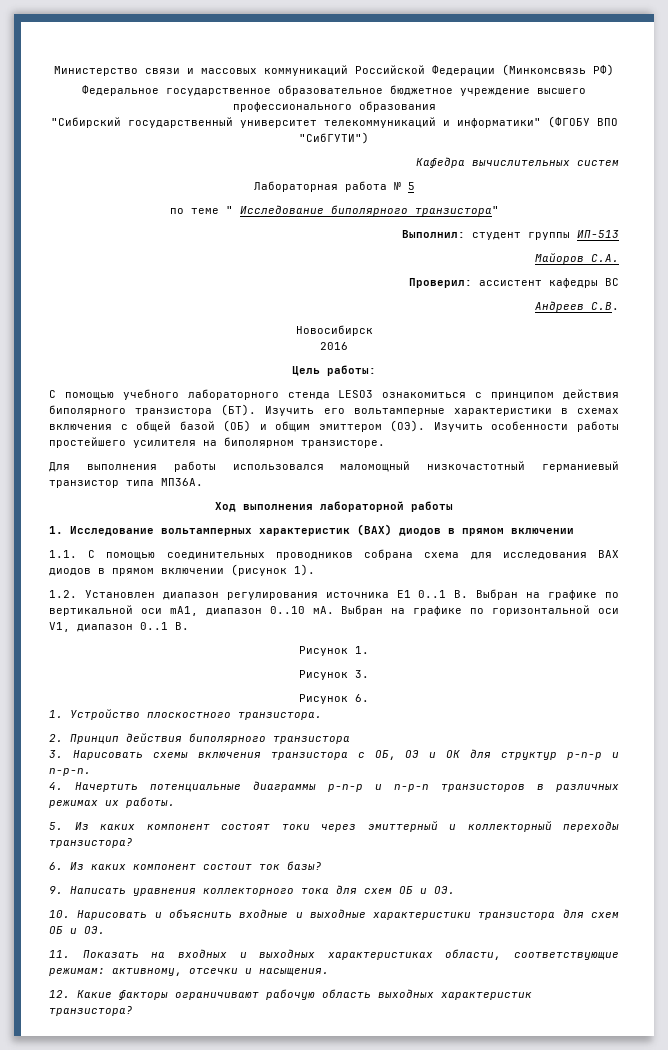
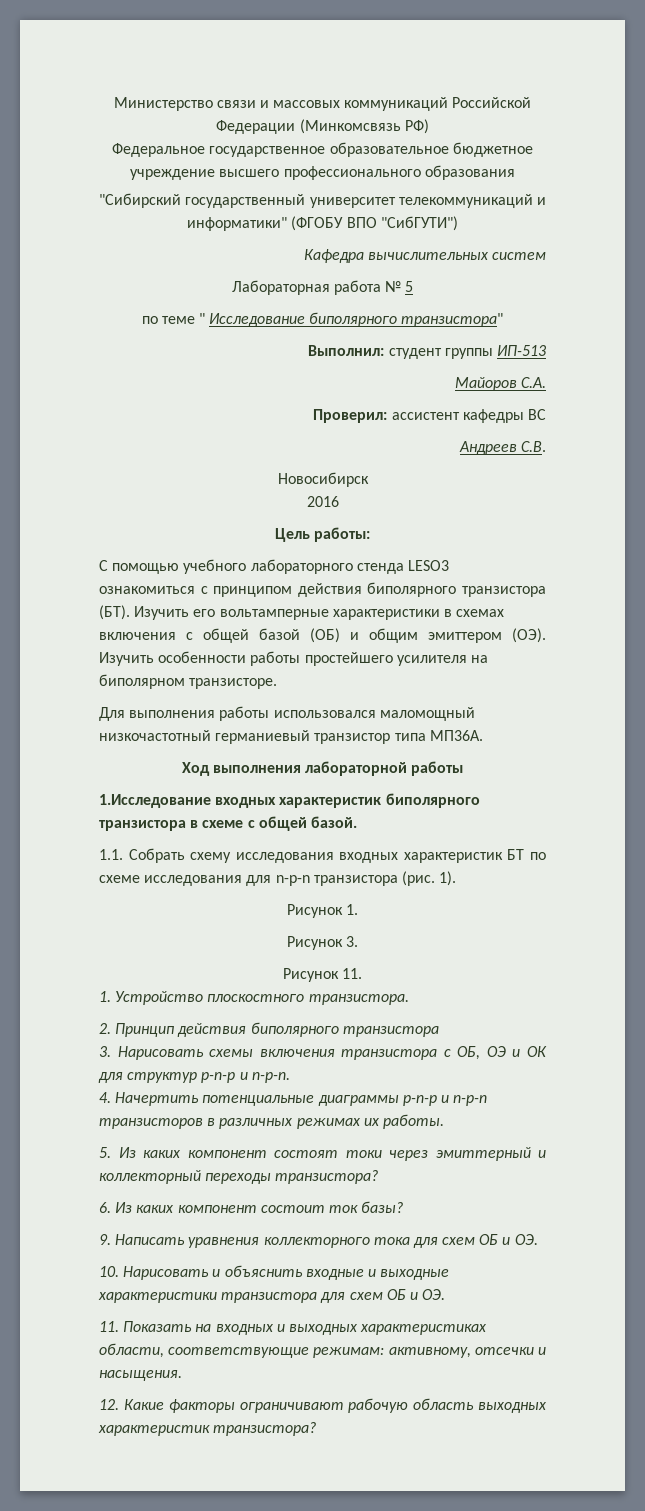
- 1. Исследование вольтамперных характеристик (ВАХ) диодов в прямом включении
- 1.1. С помощью соединительных проводников собрана схема для исследования ВАХ диодов в прямом включении (рисунок 1).
- 1.2. Установлен диапазон регулирования источника Е1 0..1 В. Выбран на графике по вертикальной оси mА1, диапазон 0..10 мА. Выбран на графике по горизонтальной оси V1, диапазон 0..1 В.
+ 1.Исследование входных характеристик биполярного транзистора в схеме с общей базой.
+ 1.1. Собрать схему исследования входных характеристик БТ по схеме исследования для n-p-n транзистора (рис. 1).
- Рисунок 6.
+ Рисунок 11.

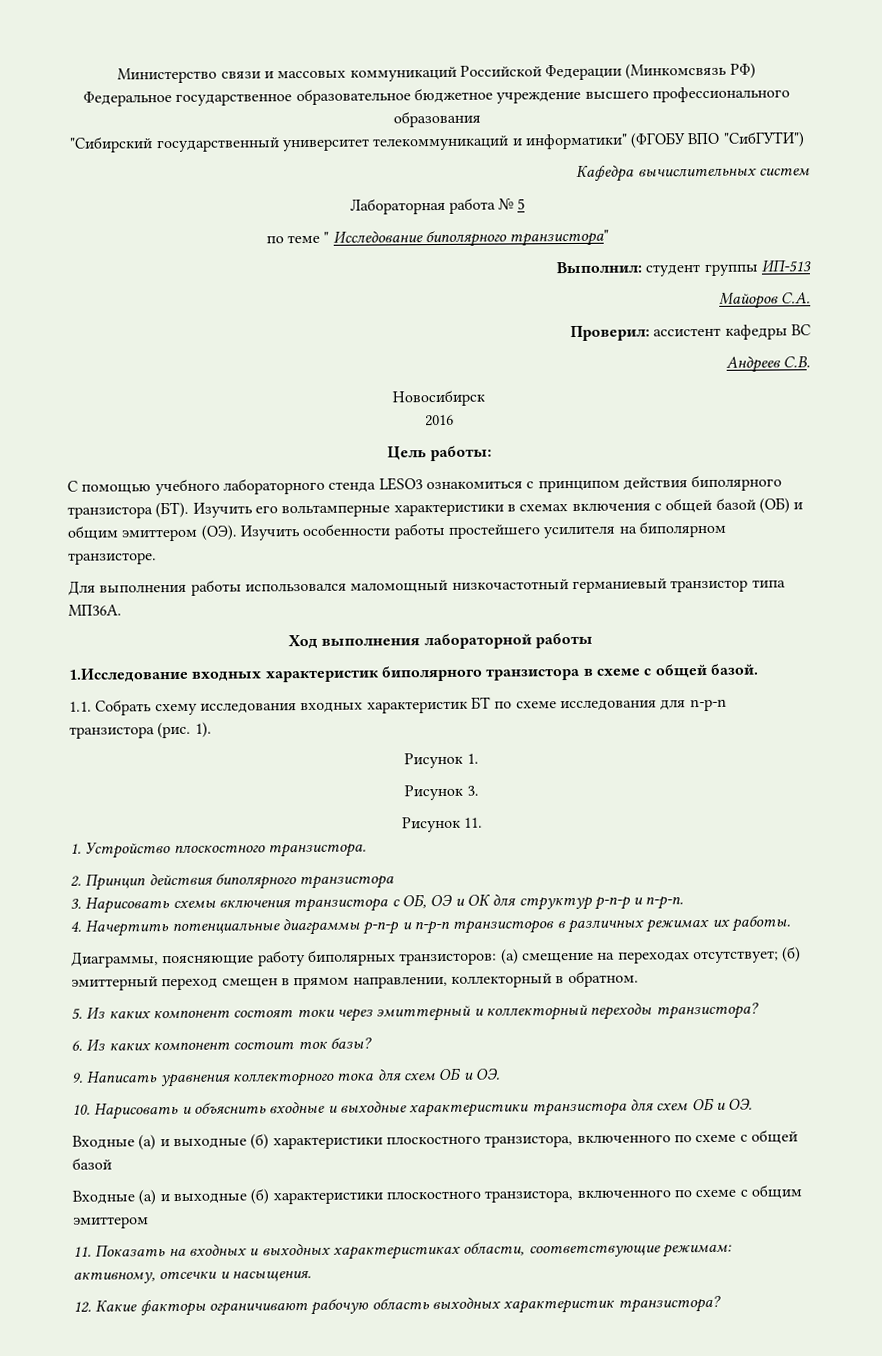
+ Диаграммы, поясняющие работу биполярных транзисторов: (а) смещение на переходах отсутствует; (б) эмиттерный переход смещен в прямом направлении, коллекторный в обратном.
+ Входные (а) и выходные (б) характеристики плоскостного транзистора, включенного по схеме с общей базой
+ Входные (а) и выходные (б) характеристики плоскостного транзистора, включенного по схеме с общим эмиттером

